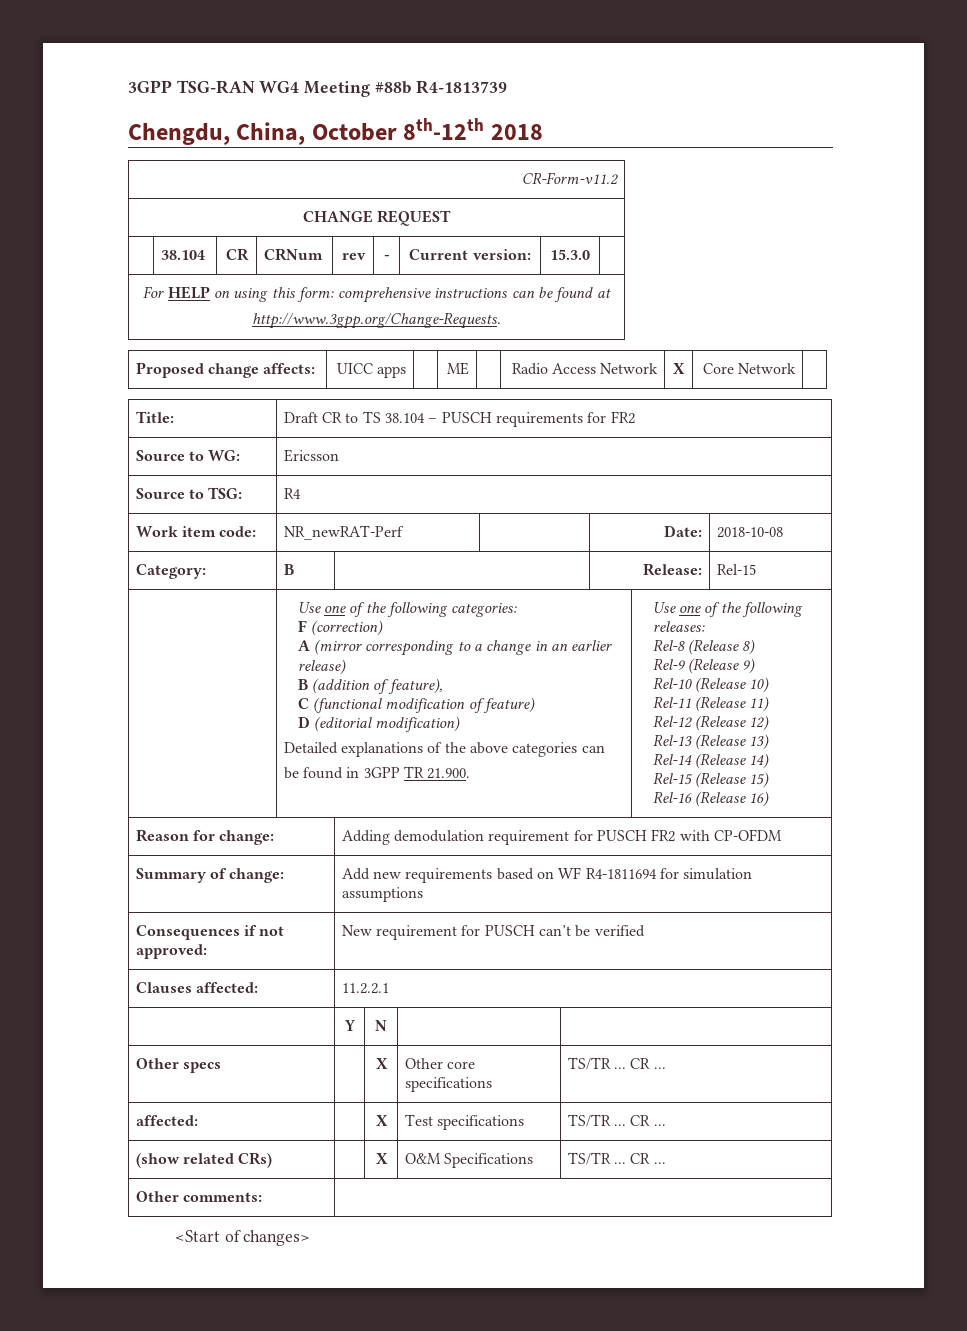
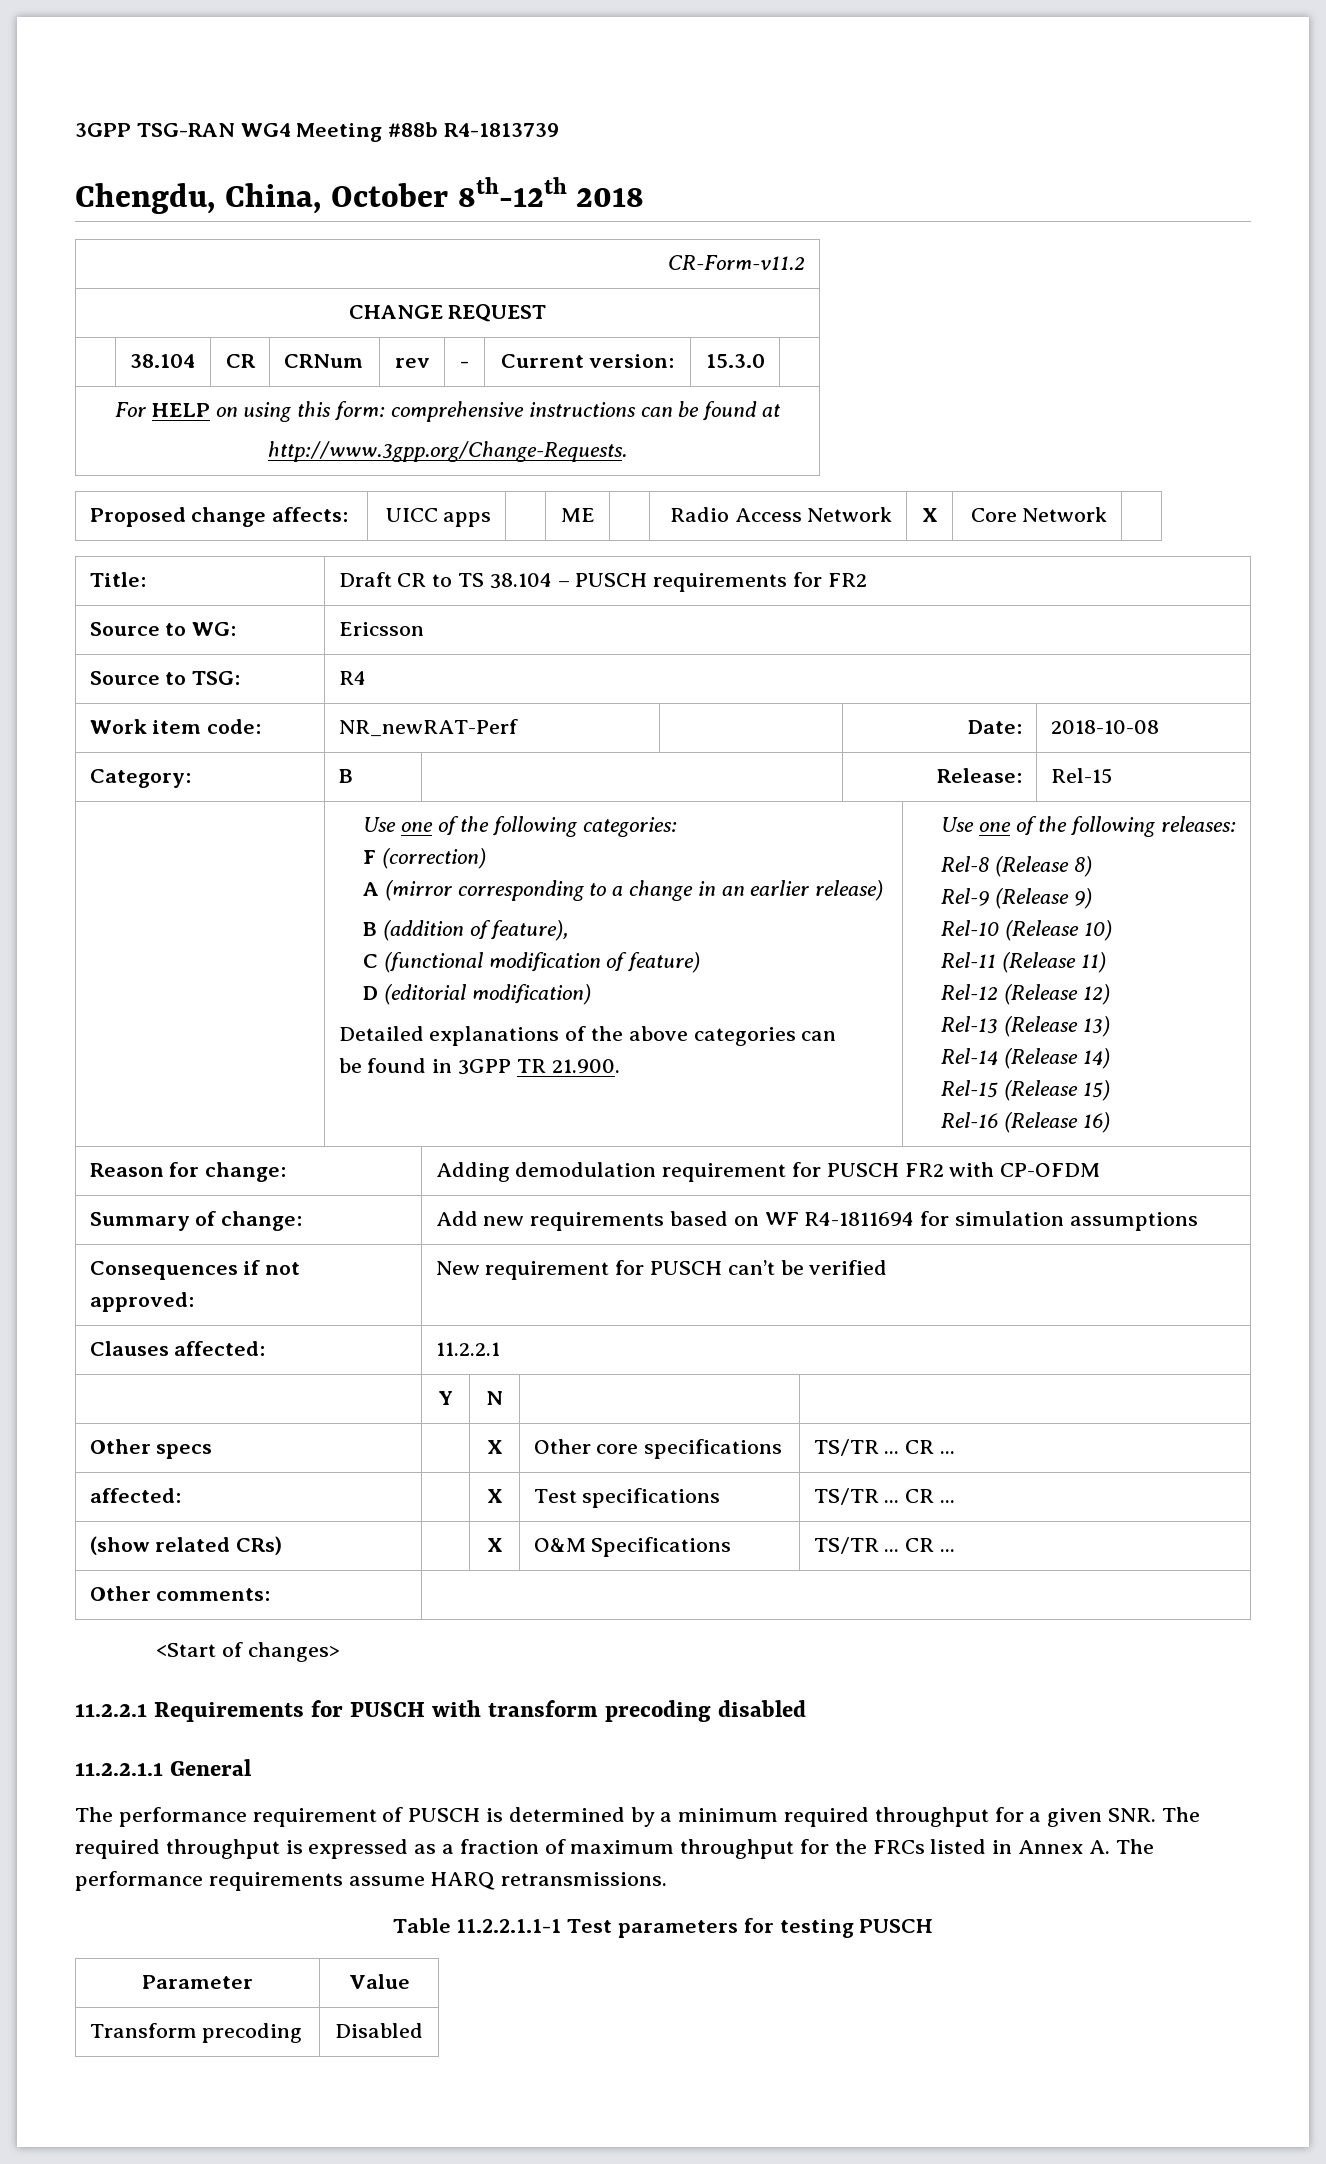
+ 11.2.2.1 Requirements for PUSCH with transform precoding disabled
+ 11.2.2.1.1 General
+ The performance requirement of PUSCH is determined by a minimum required throughput for a given SNR. The required throughput is expressed as a fraction of maximum throughput for the FRCs listed in Annex A. The performance requirements assume HARQ retransmissions.
+ Table 11.2.2.1.1-1 Test parameters for testing PUSCH
+ Parameter | Value
+ Transform precoding | Disabled

